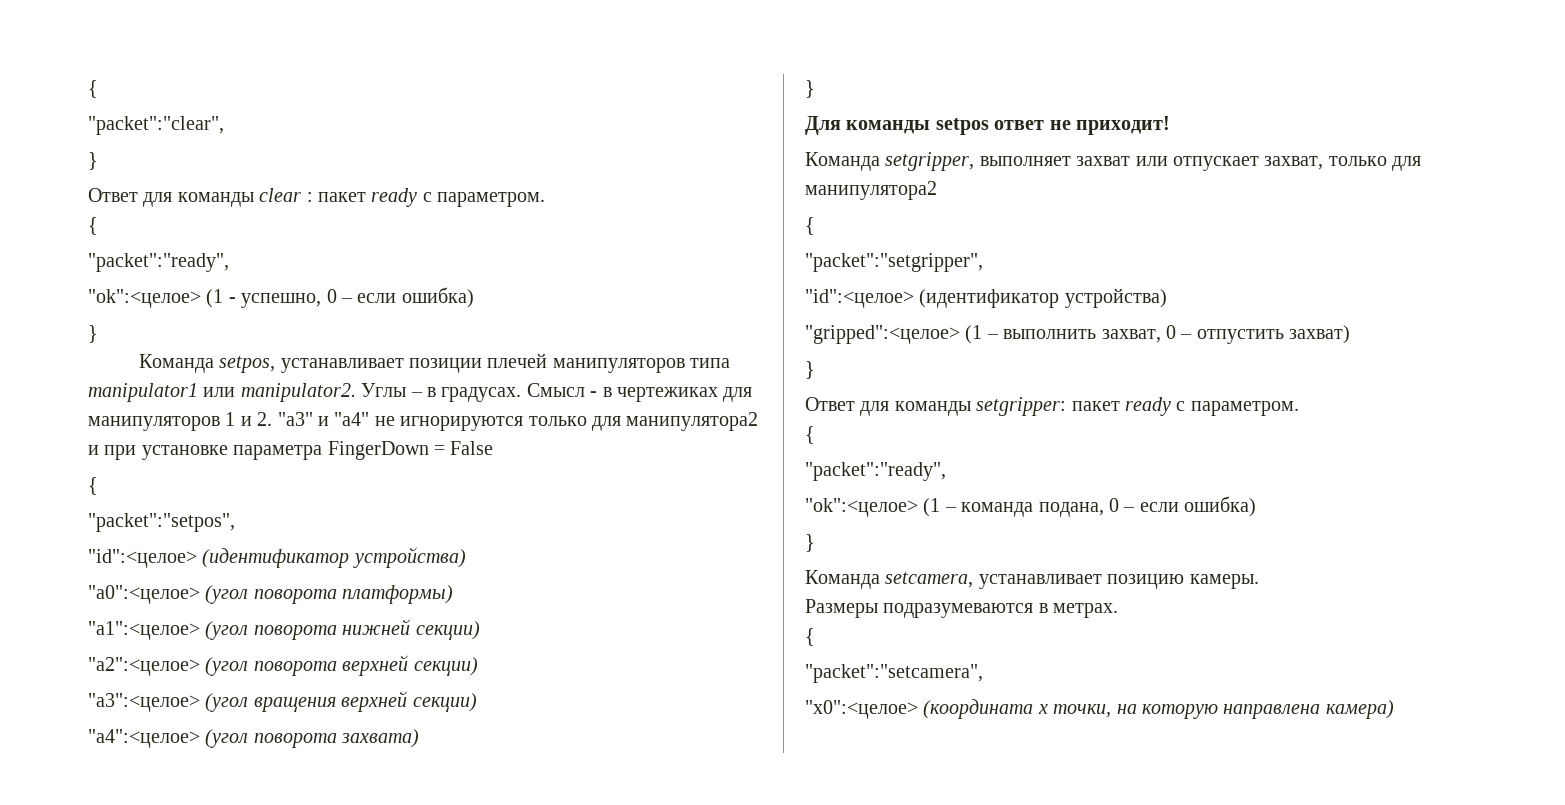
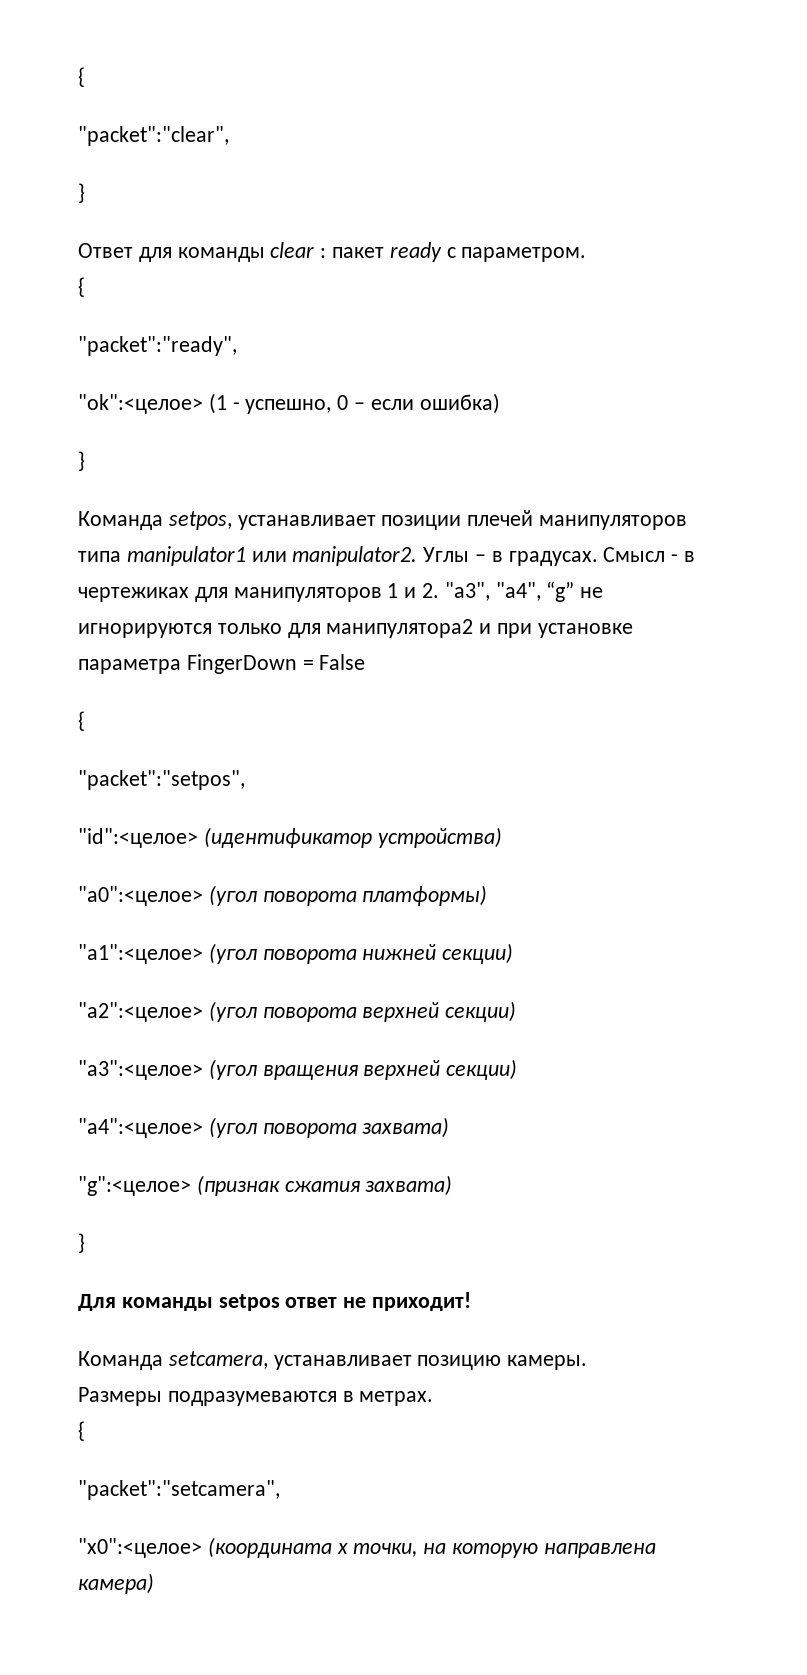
- Смысл - в чертежиках для манипуляторов 1 и 2. "a3" и "a4" не игнорируются только для манипулятора2 и при установке параметра FingerDown = False
+ Смысл - в чертежиках для манипуляторов 1 и 2. "a3", "a4", “g” не игнорируются только для манипулятора2 и при установке параметра FingerDown = False
+ "g":<целое> (признак сжатия захвата)
- Команда setgripper, выполняет захват или отпускает захват, только для манипулятора2
- {
- "packet":"setgripper",
- "id":<целое> (идентификатор устройства)
- "gripped":<целое> (1 – выполнить захват, 0 – отпустить захват)
- }
- Ответ для команды setgripper: пакет ready с параметром.
- {
- "packet":"ready",
- "ok":<целое> (1 – команда подана, 0 – если ошибка)
- }

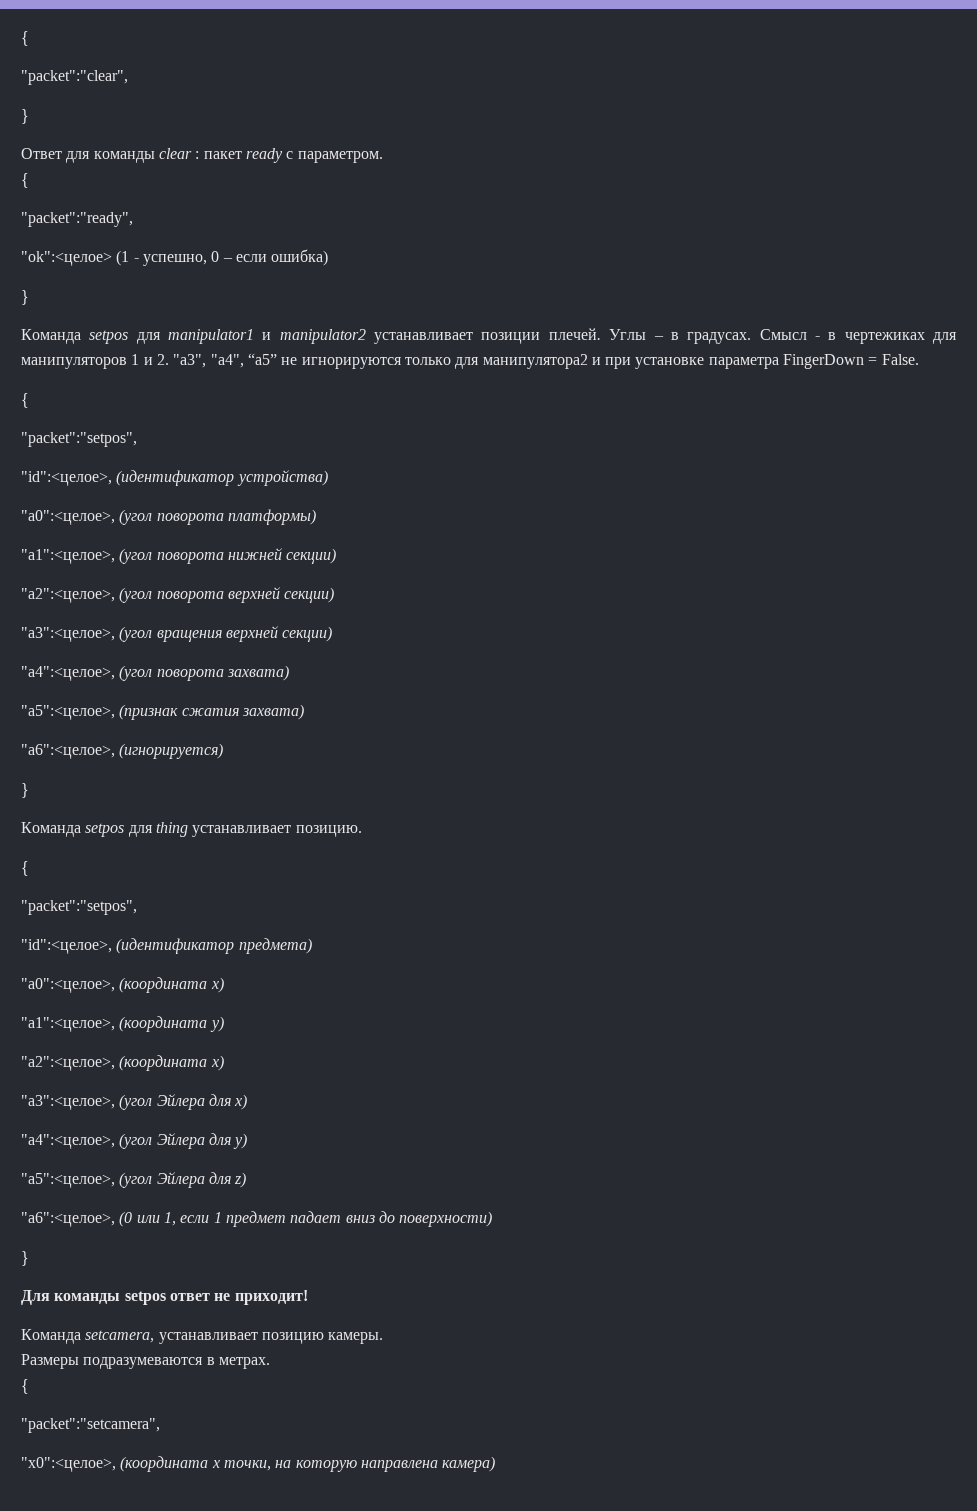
- Команда setpos, устанавливает позиции плечей манипуляторов типа manipulator1 или manipulator2.
+ Команда setpos для manipulator1 и manipulator2 устанавливает позиции плечей.
- Смысл - в чертежиках для манипуляторов 1 и 2. "a3", "a4", “g” не игнорируются только для манипулятора2 и при установке параметра FingerDown = False
+ Смысл - в чертежиках для манипуляторов 1 и 2. "a3", "a4", “a5” не игнорируются только для манипулятора2 и при установке параметра FingerDown = False.
  {
  "packet":"setpos",
- "id":<целое> (идентификатор устройства)
+ "id":<целое>, (идентификатор устройства)
- "a0":<целое> (угол поворота платформы)
+ "a0":<целое>, (угол поворота платформы)
- "a1":<целое> (угол поворота нижней секции)
+ "a1":<целое>, (угол поворота нижней секции)
- "a2":<целое> (угол поворота верхней секции)
+ "a2":<целое>, (угол поворота верхней секции)
- "a3":<целое> (угол вращения верхней секции)
+ "a3":<целое>, (угол вращения верхней секции)
- "a4":<целое> (угол поворота захвата)
+ "a4":<целое>, (угол поворота захвата)
- "g":<целое> (признак сжатия захвата)
+ "a5":<целое>, (признак сжатия захвата)
+ "a6":<целое>, (игнорируется)
+ }
+ Команда setpos для thing устанавливает позицию.
+ {
+ "packet":"setpos",
+ "id":<целое>, (идентификатор предмета)
+ "a0":<целое>, (координата x)
+ "a1":<целое>, (координата y)
+ "a2":<целое>, (координата x)
+ "a3":<целое>, (угол Эйлера для x)
+ "a4":<целое>, (угол Эйлера для y)
+ "a5":<целое>, (угол Эйлера для z)
+ "a6":<целое>, (0 или 1, если 1 предмет падает вниз до поверхности)
- "x0":<целое> (координата x точки, на которую направлена камера)
+ "x0":<целое>, (координата x точки, на которую направлена камера)

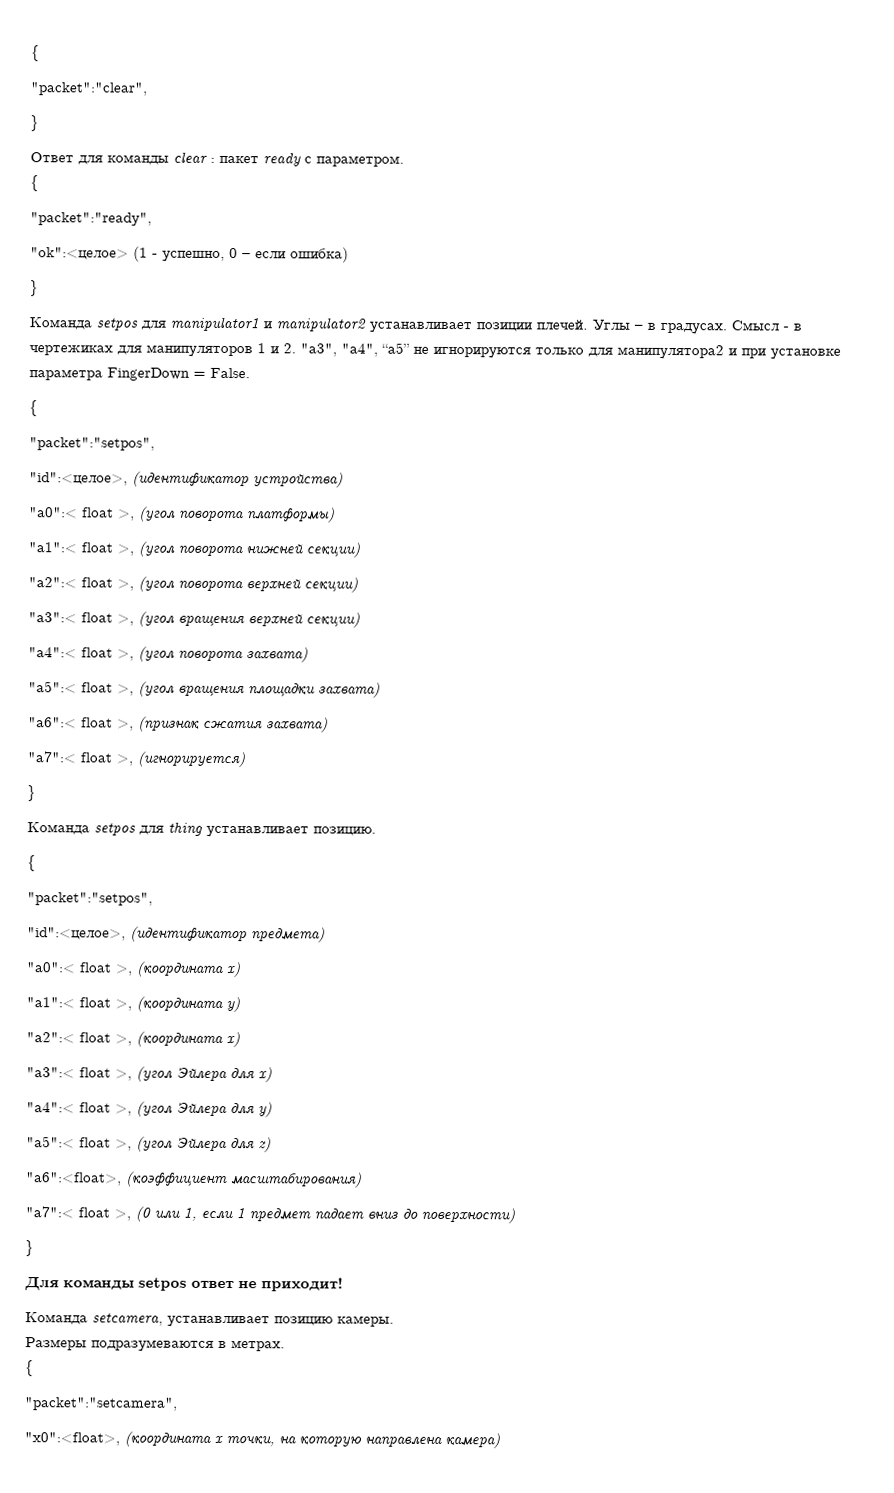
- "a0":<целое>, (угол поворота платформы)
+ "a0":< float >, (угол поворота платформы)
- "a1":<целое>, (угол поворота нижней секции)
+ "a1":< float >, (угол поворота нижней секции)
- "a2":<целое>, (угол поворота верхней секции)
+ "a2":< float >, (угол поворота верхней секции)
- "a3":<целое>, (угол вращения верхней секции)
+ "a3":< float >, (угол вращения верхней секции)
- "a4":<целое>, (угол поворота захвата)
+ "a4":< float >, (угол поворота захвата)
- "a5":<целое>, (признак сжатия захвата)
+ "a5":< float >, (угол вращения площадки захвата)
+ "a6":< float >, (признак сжатия захвата)
- "a6":<целое>, (игнорируется)
+ "a7":< float >, (игнорируется)
- "a0":<целое>, (координата x)
- "a1":<целое>, (координата y)
+ "a0":< float >, (координата x)
+ "a1":< float >, (координата y)
- "a2":<целое>, (координата x)
- "a3":<целое>, (угол Эйлера для x)
+ "a2":< float >, (координата x)
+ "a3":< float >, (угол Эйлера для x)
- "a4":<целое>, (угол Эйлера для y)
+ "a4":< float >, (угол Эйлера для y)
- "a5":<целое>, (угол Эйлера для z)
+ "a5":< float >, (угол Эйлера для z)
- "a6":<целое>, (0 или 1, если 1 предмет падает вниз до поверхности)
+ "a6":<float>, (коэффициент масштабирования)
+ "a7":< float >, (0 или 1, если 1 предмет падает вниз до поверхности)
- "x0":<целое>, (координата x точки, на которую направлена камера)
+ "x0":<float>, (координата x точки, на которую направлена камера)

